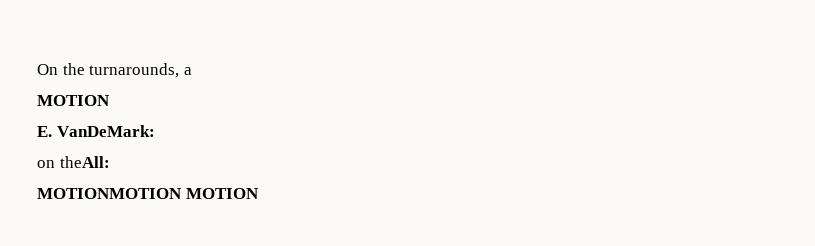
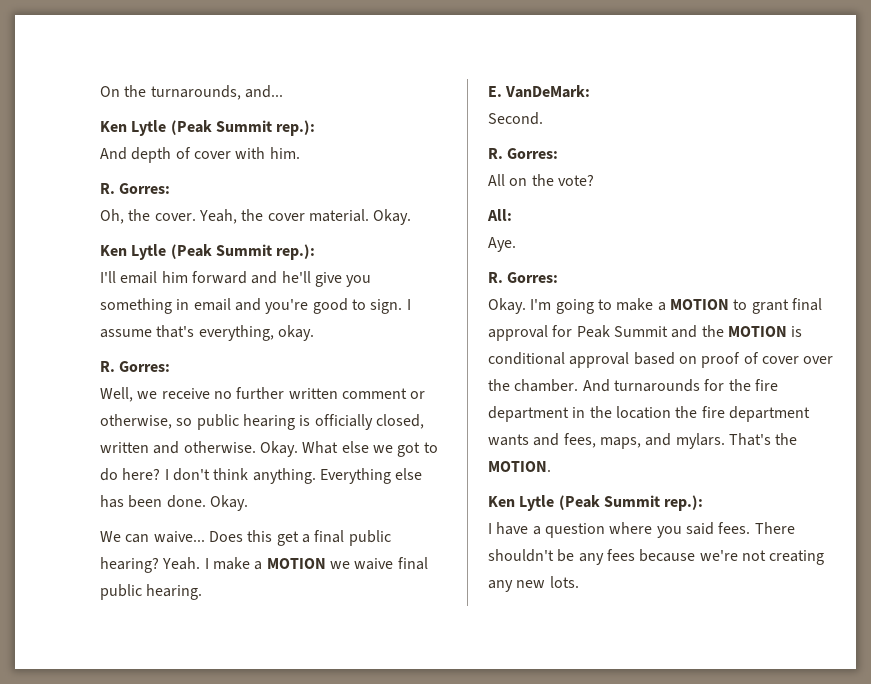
- On the turnarounds, a
- MOTION
+ On the turnarounds, and...
+ Ken Lytle (Peak Summit rep.):
+ And depth of cover with him.
+ R. Gorres:
+ Oh, the cover. Yeah, the cover material. Okay.
+ Ken Lytle (Peak Summit rep.):
+ I'll email him forward and he'll give you something in email and you're good to sign. I assume that's everything, okay.
+ R. Gorres:
+ Well, we receive no further written comment or otherwise, so public hearing is officially closed, written and otherwise. Okay. What else we got to do here? I don't think anything. Everything else has been done. Okay.
+ We can waive... Does this get a final public hearing? Yeah. I make a MOTION we waive final public hearing.
  E. VanDeMark:
- on theAll:
- MOTIONMOTION MOTION
+ Second.
+ R. Gorres:
+ All on the vote?
+ All:
+ Aye.
+ R. Gorres:
+ Okay. I'm going to make a MOTION to grant final approval for Peak Summit and the MOTION is conditional approval based on proof of cover over the chamber. And turnarounds for the fire department in the location the fire department wants and fees, maps, and mylars. That's the MOTION.
+ Ken Lytle (Peak Summit rep.):
+ I have a question where you said fees. There shouldn't be any fees because we're not creating any new lots.

